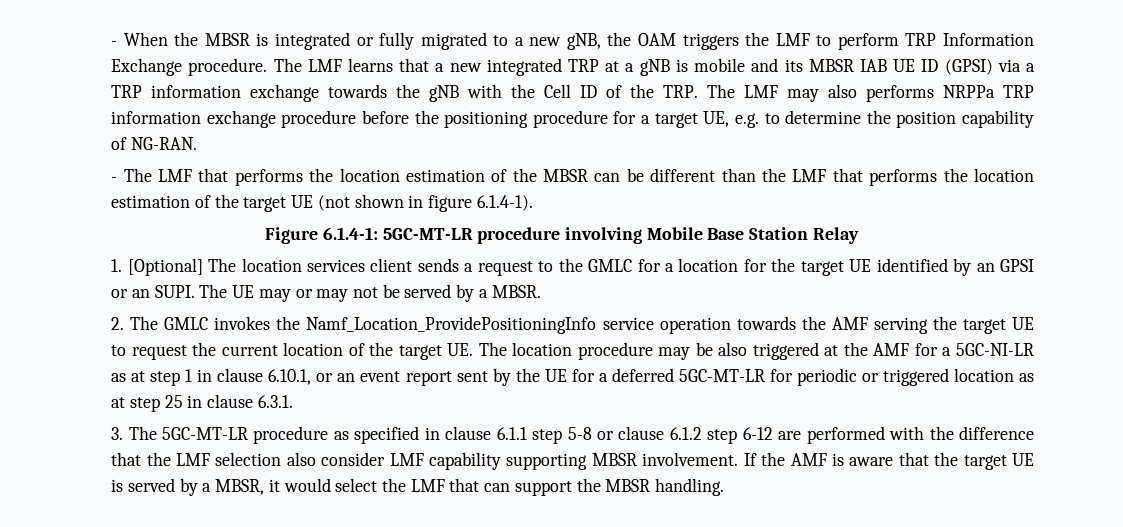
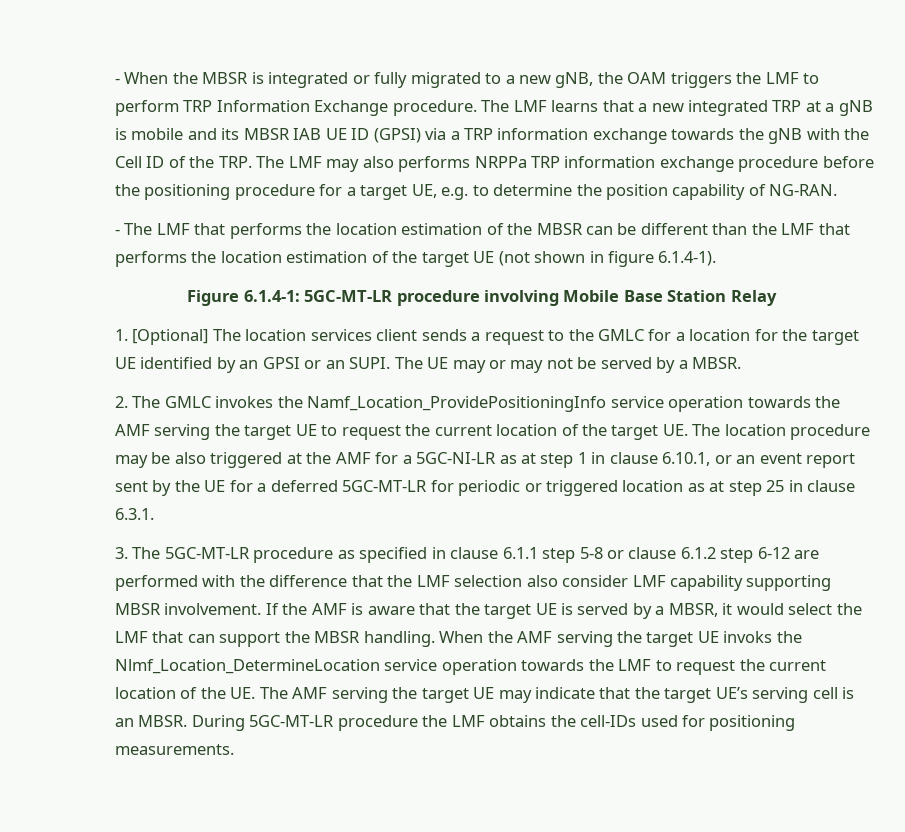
+ When the AMF serving the target UE invoks the Nlmf_Location_DetermineLocation service operation towards the LMF to request the current location of the UE. The AMF serving the target UE may indicate that the target UE’s serving cell is an MBSR. During 5GC-MT-LR procedure the LMF obtains the cell-IDs used for positioning measurements.

